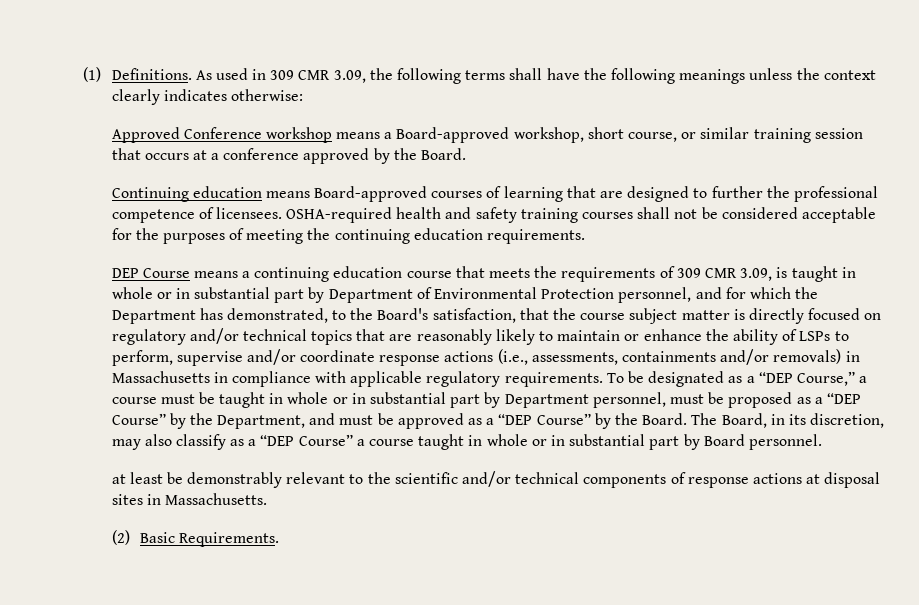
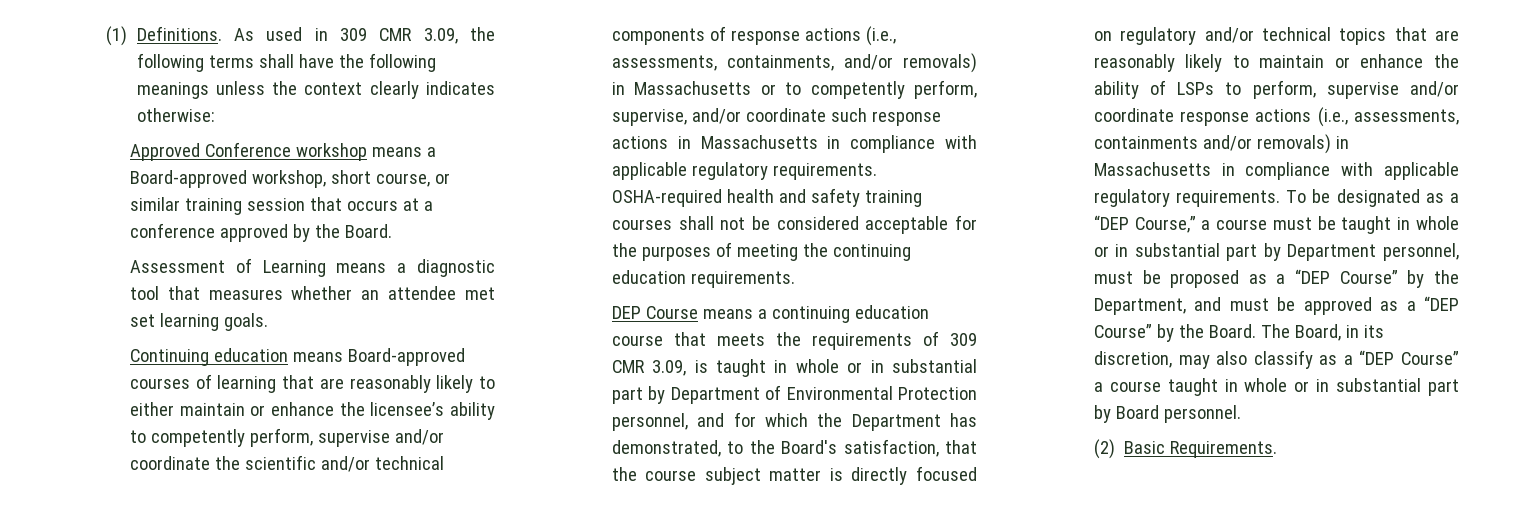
+ Assessment of Learning means a diagnostic tool that measures whether an attendee met set learning goals.
- Continuing education means Board-approved courses of learning that are designed to further the professional competence of licensees.
+ Continuing education means Board-approved courses of learning that are reasonably likely to either maintain or enhance the licensee’s ability to competently perform, supervise and/or coordinate the scientific and/or technical components of response actions (i.e., assessments, containments, and/or removals) in Massachusetts or to competently perform, supervise, and/or coordinate such response actions in Massachusetts in compliance with applicable regulatory requirements.
- at least be demonstrably relevant to the scientific and/or technical components of response actions at disposal sites in Massachusetts.

